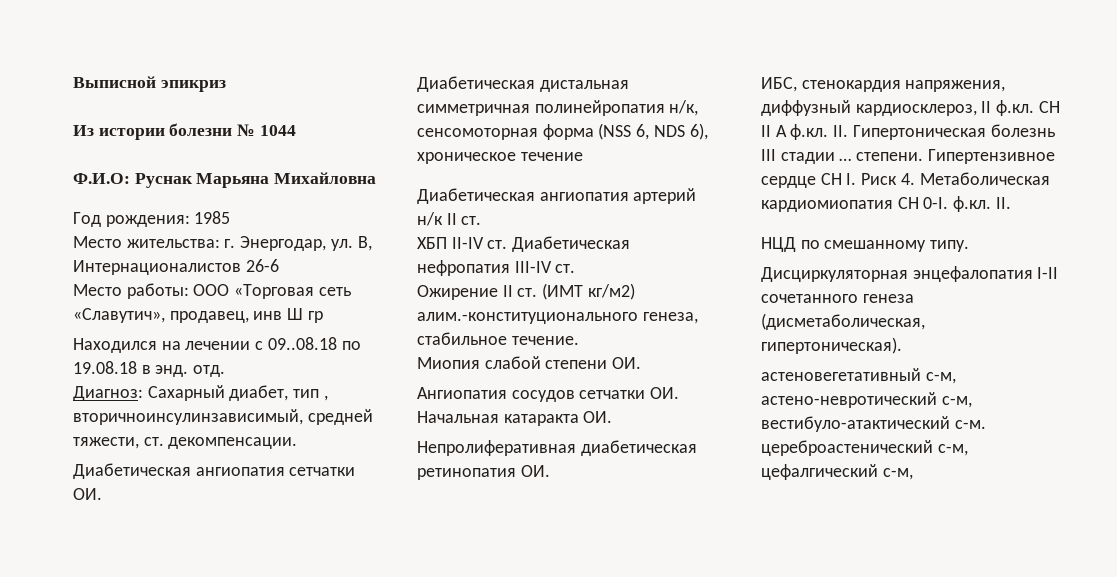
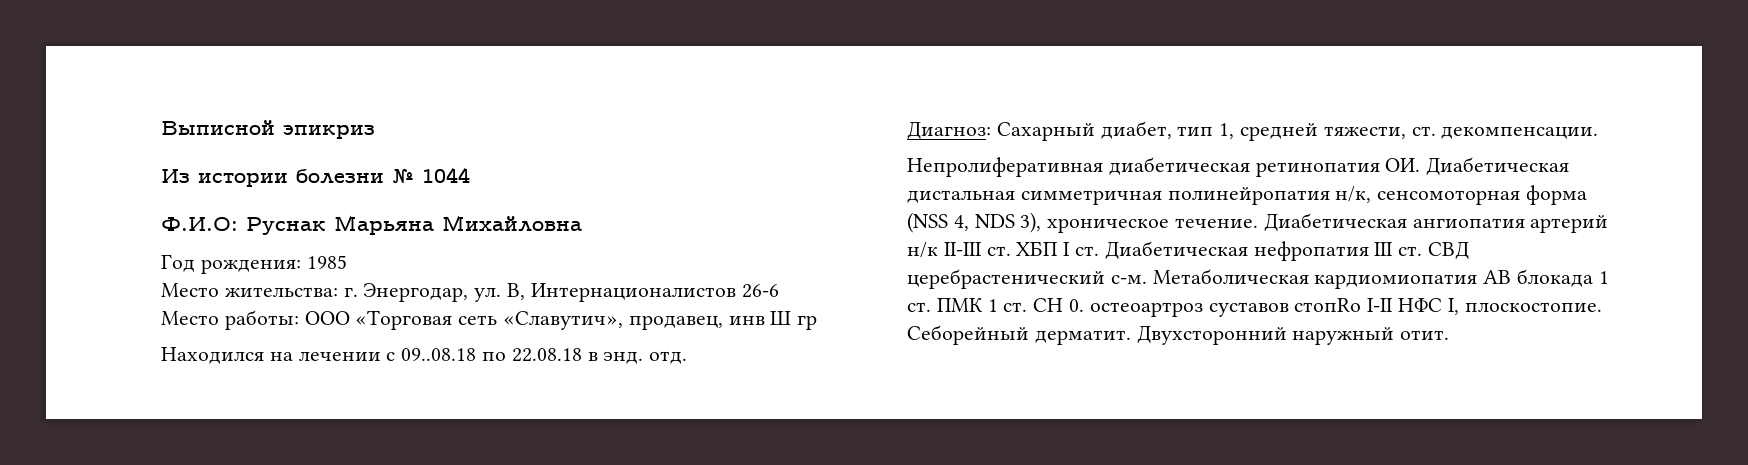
- Находился на лечении с 09..08.18 по 19.08.18 в энд. отд.
+ Находился на лечении с 09..08.18 по 22.08.18 в энд. отд.
- Диагноз: Сахарный диабет, тип , вторичноинсулинзависимый, средней тяжести, ст. декомпенсации.
+ Диагноз: Сахарный диабет, тип 1, средней тяжести, ст. декомпенсации.
- Диабетическая ангиопатия сетчатки ОИ.
- Диабетическая дистальная симметричная полинейропатия н/к, сенсомоторная форма (NSS 6, NDS 6), хроническое течение
- Диабетическая ангиопатия артерий н/к II ст.
- ХБП II-IV ст. Диабетическая нефропатия III-IV ст.
- Ожирение II ст. (ИМТ кг/м2) алим.-конституционального генеза, стабильное течение.
- Миопия слабой степени ОИ.
- Ангиопатия сосудов сетчатки ОИ. Начальная катаракта ОИ.
- Непролиферативная диабетическая ретинопатия ОИ.
- ИБС, стенокардия напряжения, диффузный кардиосклероз, II ф.кл. СН II А ф.кл. II. Гипертоническая болезнь III стадии … степени. Гипертензивное сердце СН I. Риск 4. Метаболическая кардиомиопатия СН 0-I. ф.кл. II.
- НЦД по смешанному типу.
- Дисциркуляторная энцефалопатия I-II сочетанного генеза (дисметаболическая, гипертоническая).
- астеновегетативный с-м, астено-невротический с-м, вестибуло-атактический с-м. цереброастенический с-м, цефалгический с-м,
+ Непролиферативная диабетическая ретинопатия ОИ. Диабетическая дистальная симметричная полинейропатия н/к, сенсомоторная форма (NSS 4, NDS 3), хроническое течение. Диабетическая ангиопатия артерий н/к II-III ст. ХБП I ст. Диабетическая нефропатия III ст. СВД церебрастенический с-м. Метаболическая кардиомиопатия АВ блокада 1 ст. ПМК 1 ст. СН 0. остеоартроз суставов стопRo I-II НФС I, плоскостопие. Себорейный дерматит. Двухсторонний наружный отит.

